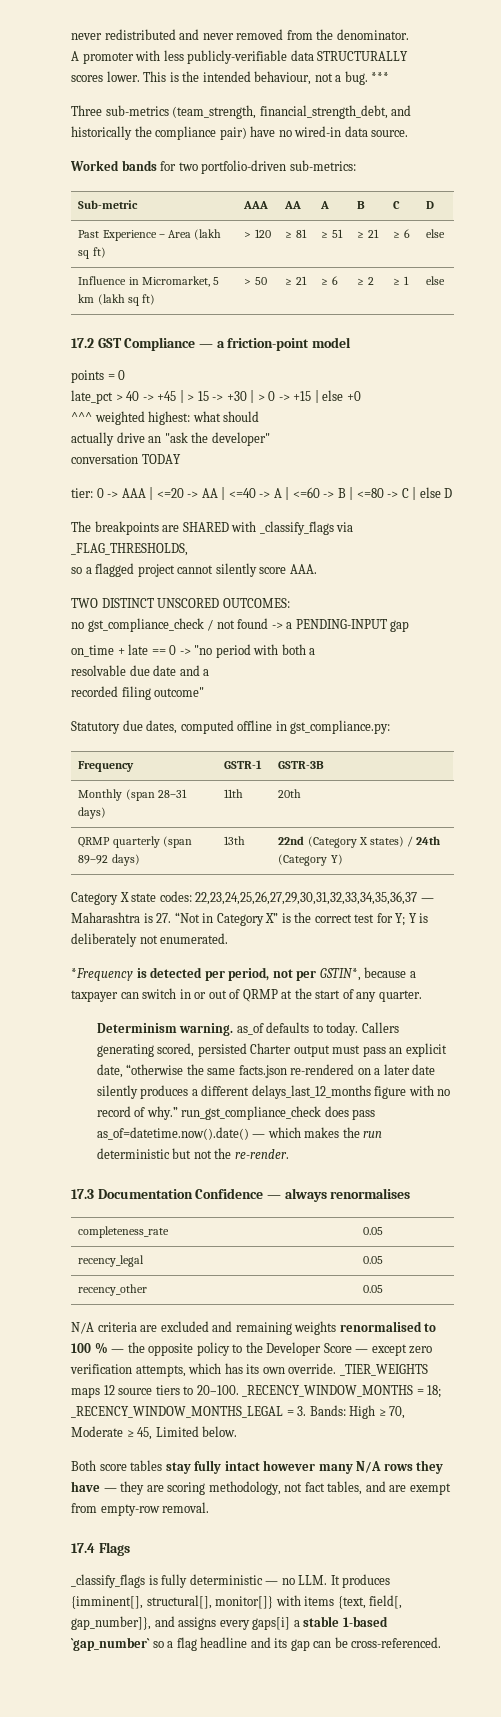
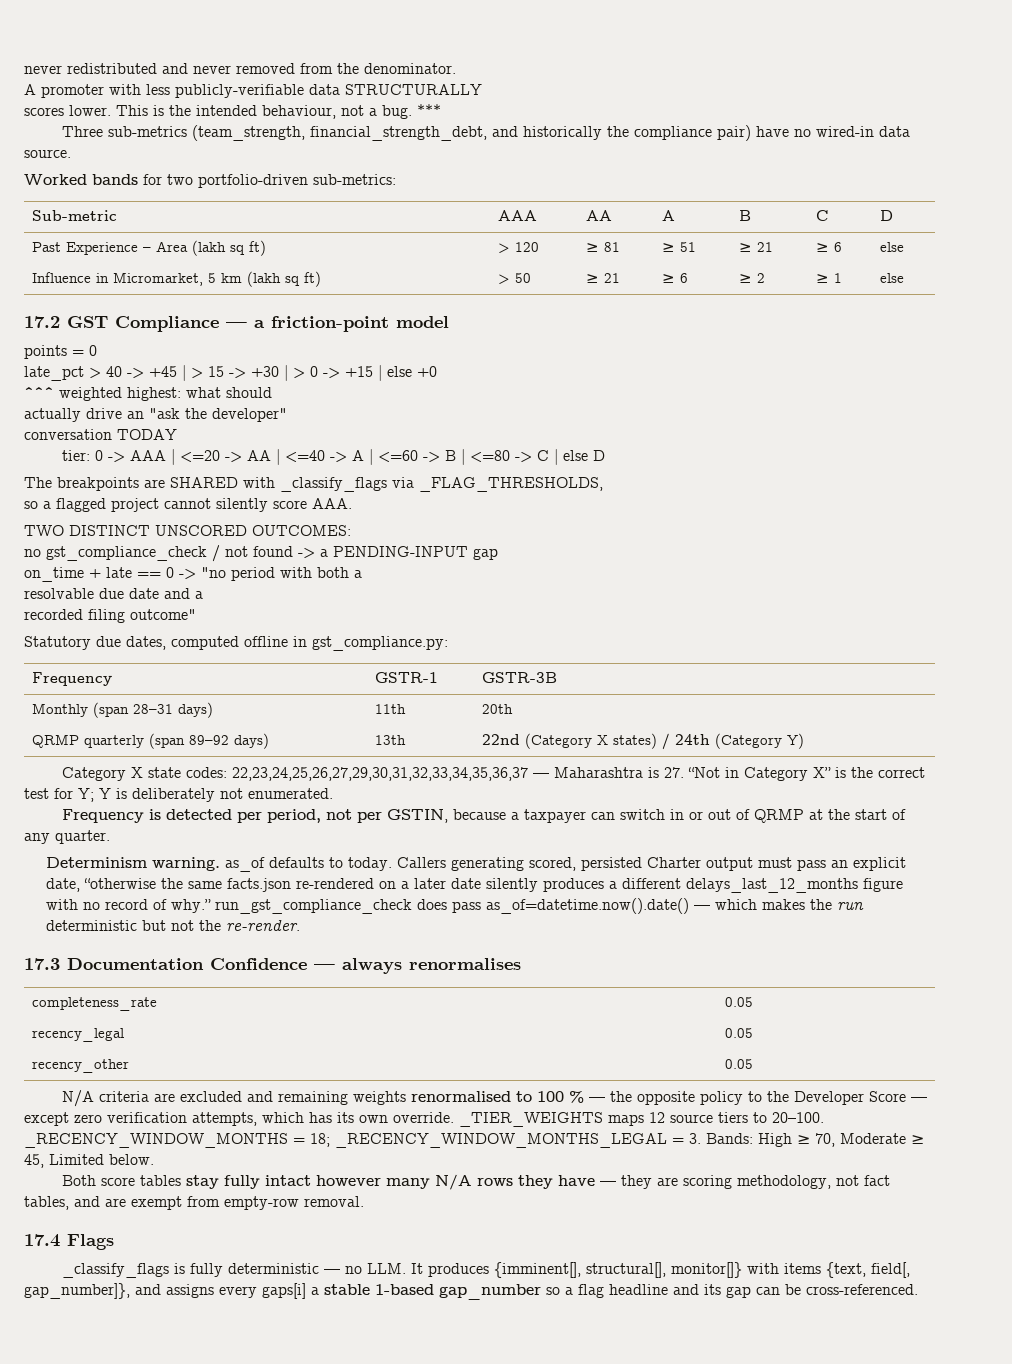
- *Frequency is detected per period, not per GSTIN*, because a taxpayer can switch in or out of QRMP at the start of any quarter.
+ Frequency is detected per period, not per GSTIN, because a taxpayer can switch in or out of QRMP at the start of any quarter.
- _classify_flags is fully deterministic — no LLM. It produces {imminent[], structural[], monitor[]} with items {text, field[, gap_number]}, and assigns every gaps[i] a stable 1-based `gap_number` so a flag headline and its gap can be cross-referenced.
+ _classify_flags is fully deterministic — no LLM. It produces {imminent[], structural[], monitor[]} with items {text, field[, gap_number]}, and assigns every gaps[i] a stable 1-based gap_number so a flag headline and its gap can be cross-referenced.

